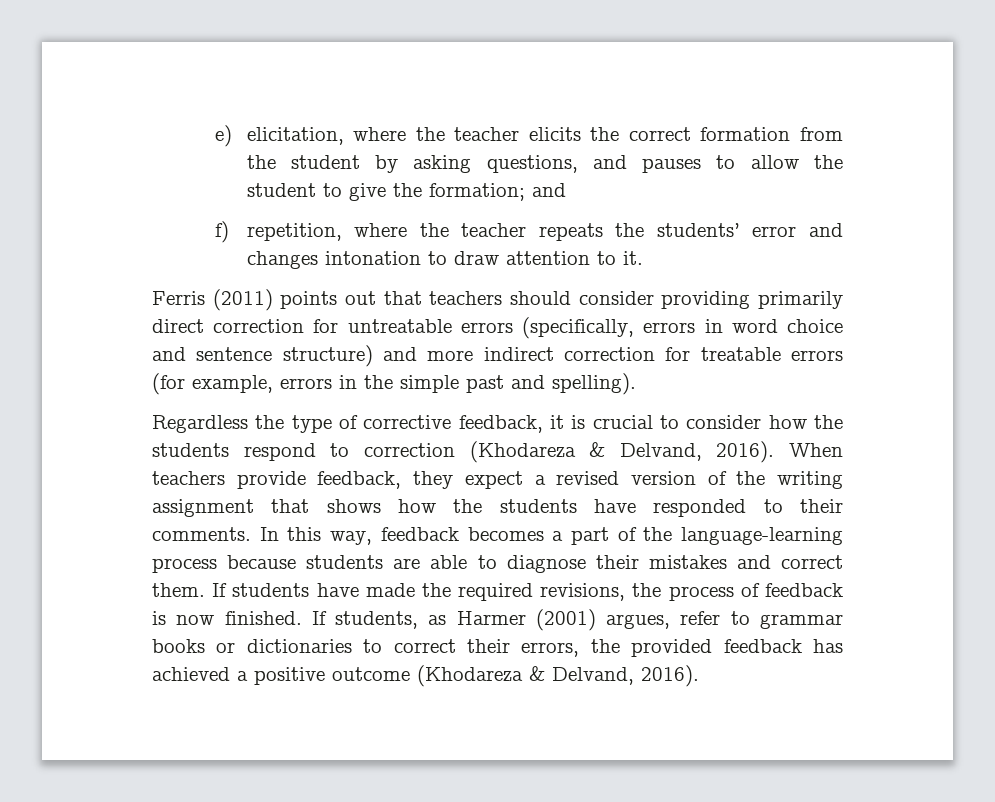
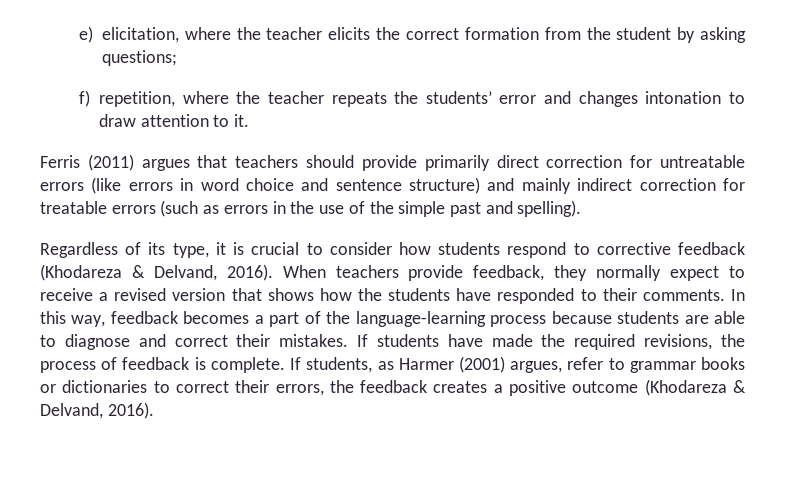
- e) elicitation, where the teacher elicits the correct formation from the student by asking questions, and pauses to allow the student to give the formation; and
+ e) elicitation, where the teacher elicits the correct formation from the student by asking questions;
- Ferris (2011) points out that teachers should consider providing primarily direct correction for untreatable errors (specifically, errors in word choice and sentence structure) and more indirect correction for treatable errors (for example, errors in the simple past and spelling).
+ Ferris (2011) argues that teachers should provide primarily direct correction for untreatable errors (like errors in word choice and sentence structure) and mainly indirect correction for treatable errors (such as errors in the use of the simple past and spelling).
- Regardless the type of corrective feedback, it is crucial to consider how the students respond to correction (Khodareza & Delvand, 2016).
+ Regardless of its type, it is crucial to consider how students respond to corrective feedback (Khodareza & Delvand, 2016).
- When teachers provide feedback, they expect a revised version of the writing assignment that shows how the students have responded to their comments.
+ When teachers provide feedback, they normally expect to receive a revised version that shows how the students have responded to their comments.
- In this way, feedback becomes a part of the language-learning process because students are able to diagnose their mistakes and correct them.
+ In this way, feedback becomes a part of the language-learning process because students are able to diagnose and correct their mistakes.
- If students have made the required revisions, the process of feedback is now finished.
+ If students have made the required revisions, the process of feedback is complete.
- If students, as Harmer (2001) argues, refer to grammar books or dictionaries to correct their errors, the provided feedback has achieved a positive outcome (Khodareza & Delvand, 2016).
+ If students, as Harmer (2001) argues, refer to grammar books or dictionaries to correct their errors, the feedback creates a positive outcome (Khodareza & Delvand, 2016).

